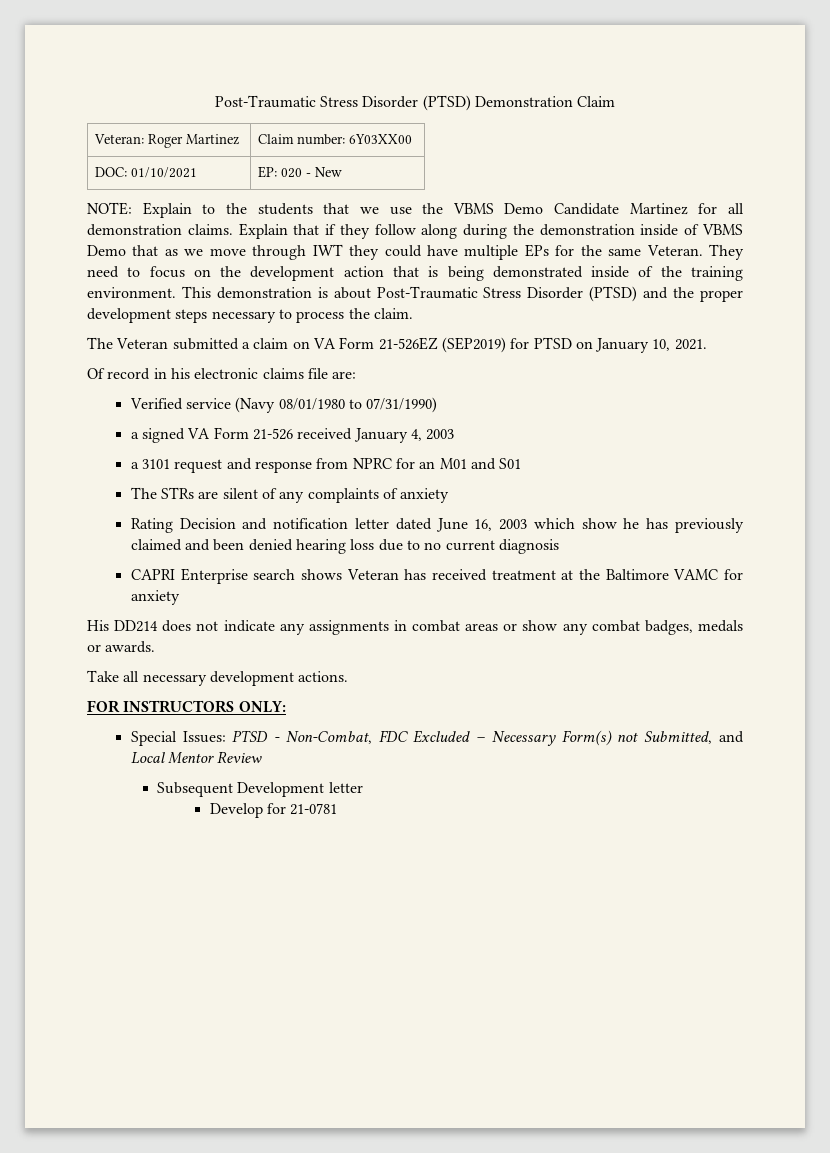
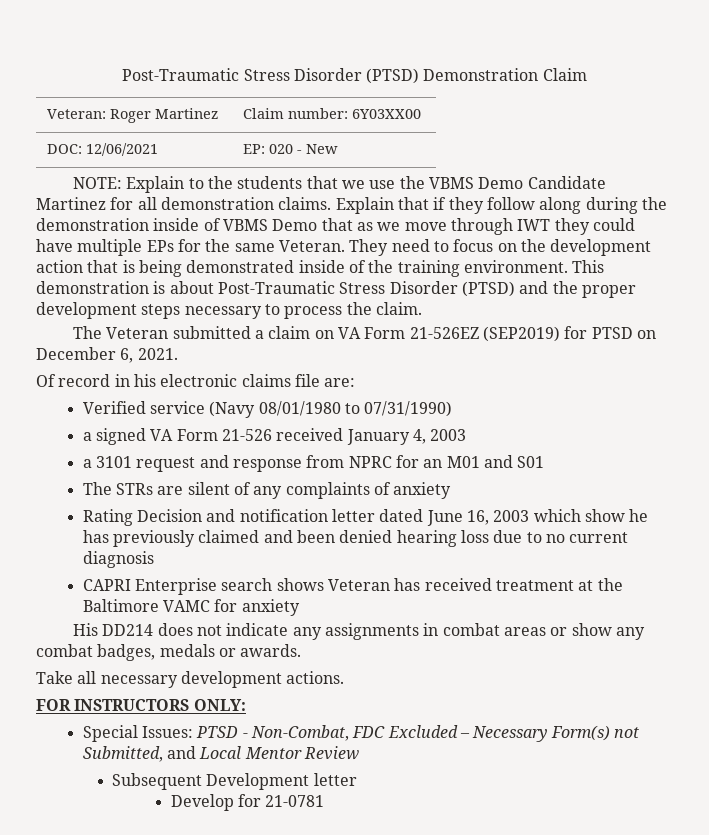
- DOC: 01/10/2021 | EP: 020 - New
+ DOC: 12/06/2021 | EP: 020 - New
- The Veteran submitted a claim on VA Form 21-526EZ (SEP2019) for PTSD on January 10, 2021.
+ The Veteran submitted a claim on VA Form 21-526EZ (SEP2019) for PTSD on December 6, 2021.

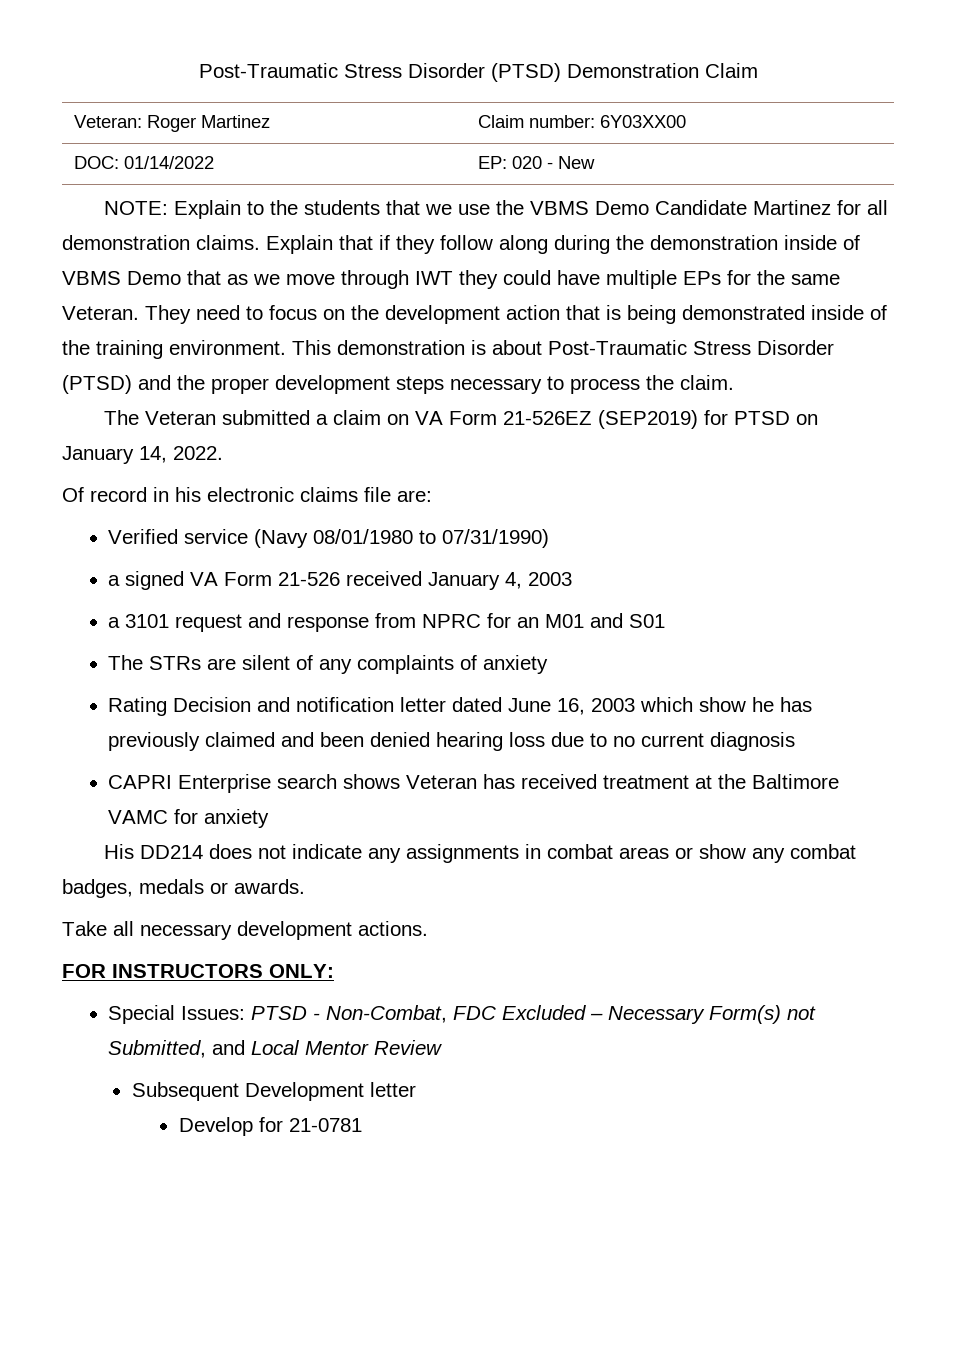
- DOC: 12/06/2021 | EP: 020 - New
+ DOC: 01/14/2022 | EP: 020 - New
- The Veteran submitted a claim on VA Form 21-526EZ (SEP2019) for PTSD on December 6, 2021.
+ The Veteran submitted a claim on VA Form 21-526EZ (SEP2019) for PTSD on January 14, 2022.

